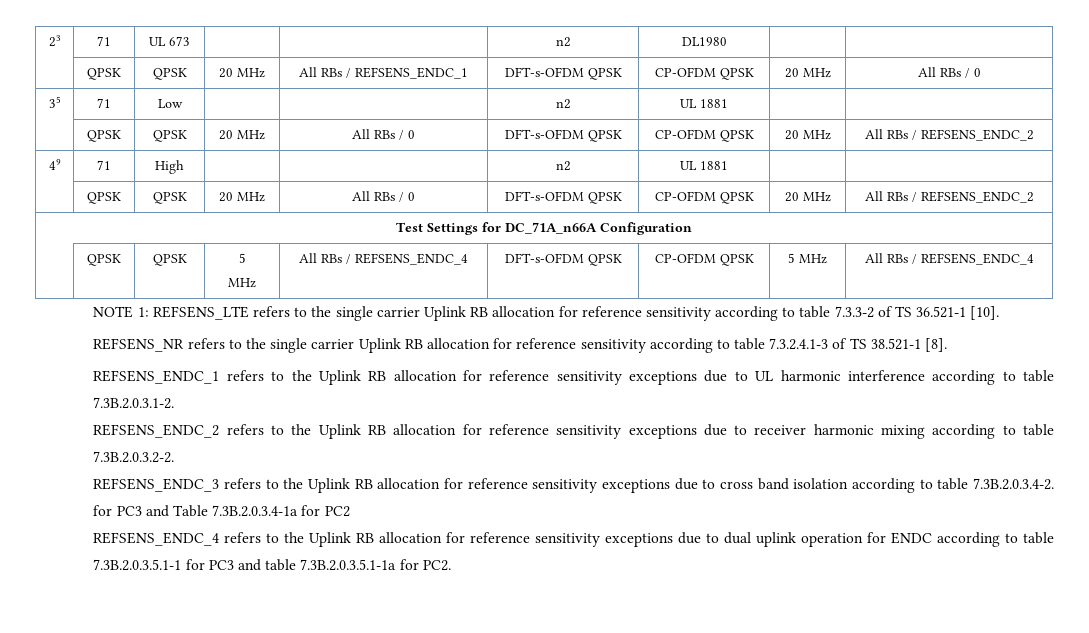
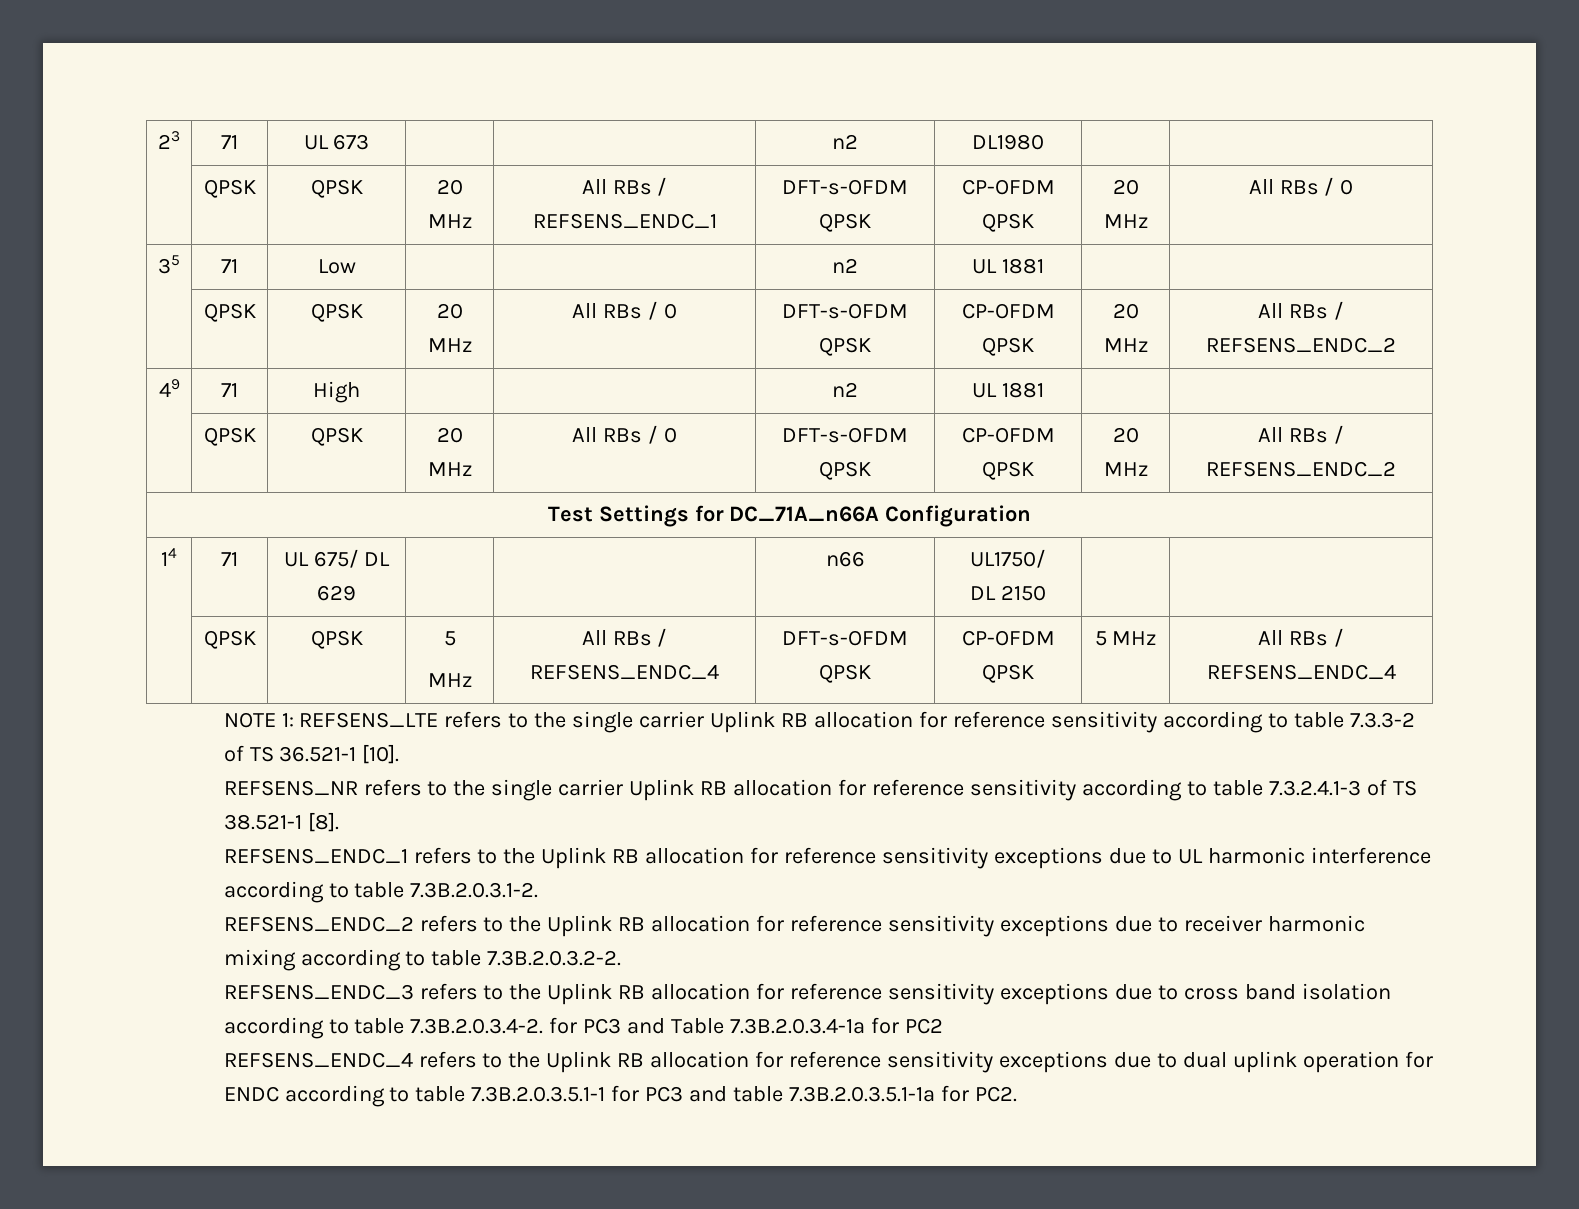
+ 14 | 71 | UL 675/ DL 629 | | | n66 | UL1750/
+ DL 2150 | |

